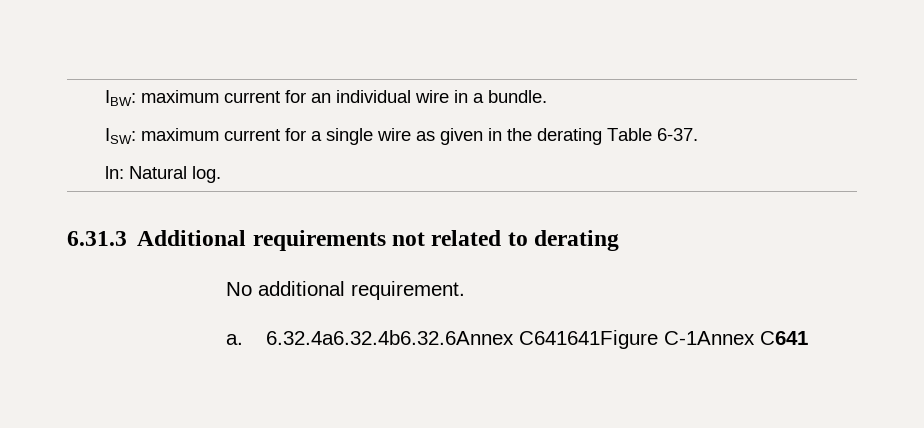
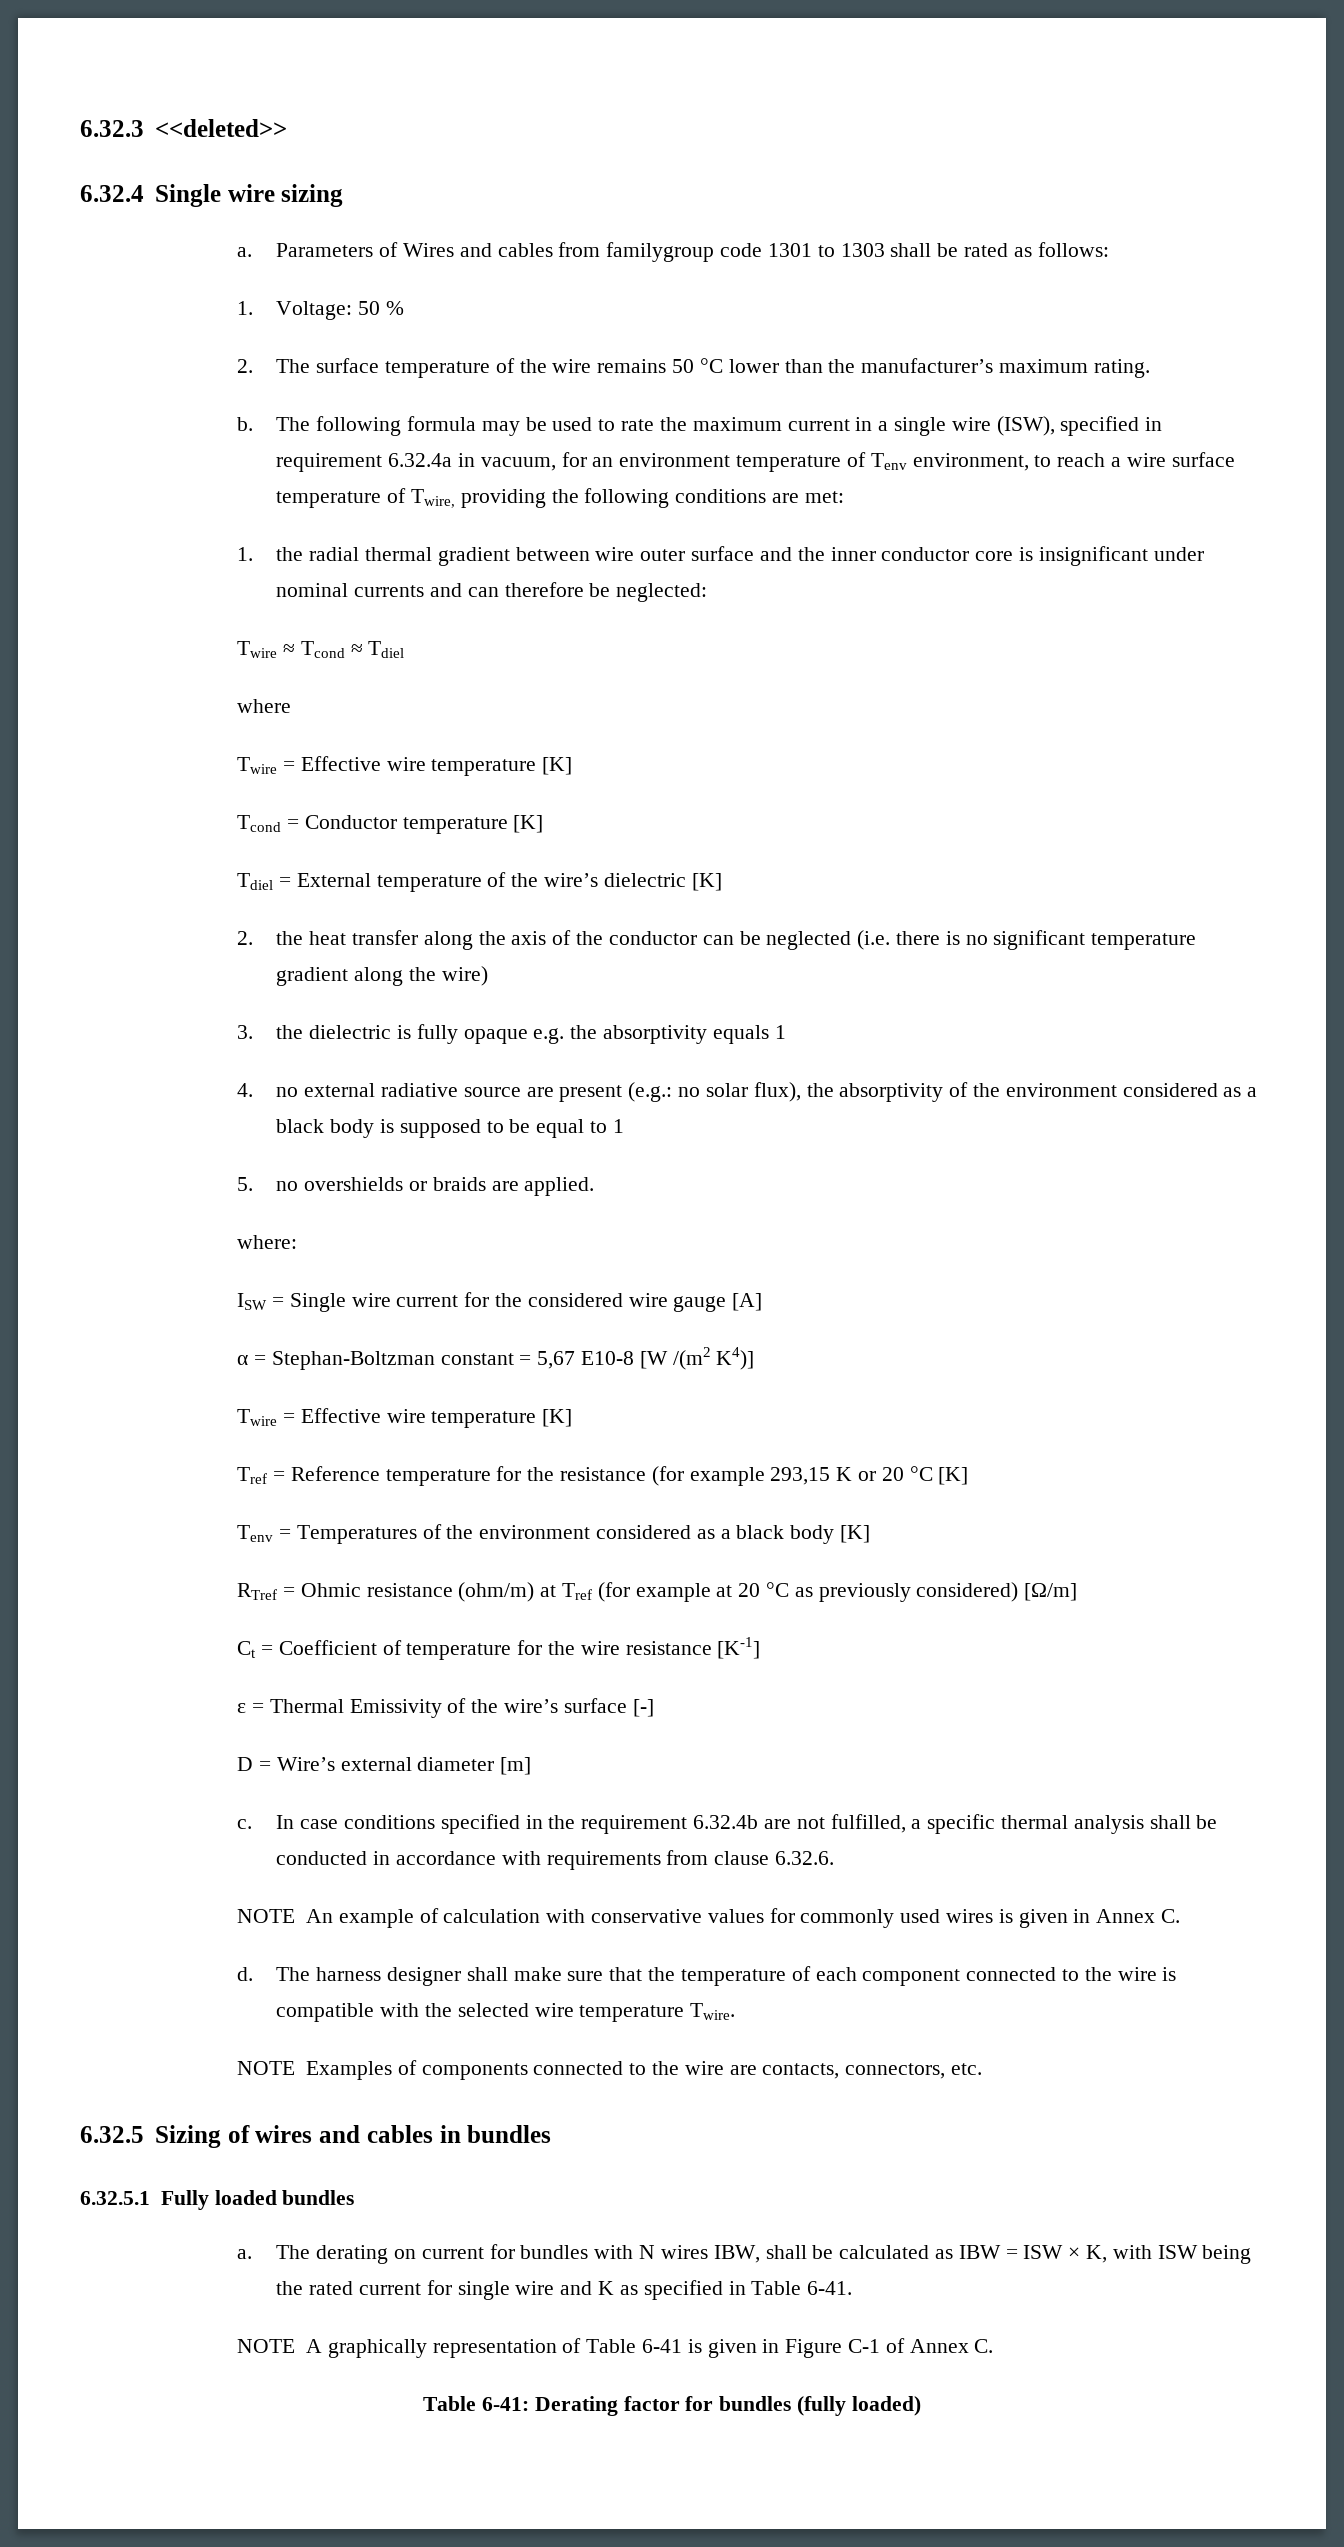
- IBW: maximum current for an individual wire in a bundle.
- ISW: maximum current for a single wire as given in the derating Table 6-37.
- ln: Natural log.
- 6.31.3 Additional requirements not related to derating
- No additional requirement.
- a. 6.32.4a6.32.4b6.32.6Annex C641641Figure C-1Annex C641
+ 6.32.3 <<deleted>>
+ 6.32.4 Single wire sizing
+ a. Parameters of Wires and cables from familygroup code 1301 to 1303 shall be rated as follows:
+ 1. Voltage: 50 %
+ 2. The surface temperature of the wire remains 50 °C lower than the manufacturer’s maximum rating.
+ b. The following formula may be used to rate the maximum current in a single wire (ISW), specified in requirement 6.32.4a in vacuum, for an environment temperature of Tenv environment, to reach a wire surface temperature of Twire, providing the following conditions are met:
+ 1. the radial thermal gradient between wire outer surface and the inner conductor core is insignificant under nominal currents and can therefore be neglected:
+ Twire ≈ Tcond ≈ Tdiel
+ where
+ Twire = Effective wire temperature [K]
+ Tcond = Conductor temperature [K]
+ Tdiel = External temperature of the wire’s dielectric [K]
+ 2. the heat transfer along the axis of the conductor can be neglected (i.e. there is no significant temperature gradient along the wire)
+ 3. the dielectric is fully opaque e.g. the absorptivity equals 1
+ 4. no external radiative source are present (e.g.: no solar flux), the absorptivity of the environment considered as a black body is supposed to be equal to 1
+ 5. no overshields or braids are applied.
+ where:
+ ISW = Single wire current for the considered wire gauge [A]
+ α = Stephan-Boltzman constant = 5,67 E10-8 [W /(m2 K4)]
+ Twire = Effective wire temperature [K]
+ Tref = Reference temperature for the resistance (for example 293,15 K or 20 °C [K]
+ Tenv = Temperatures of the environment considered as a black body [K]
+ RTref = Ohmic resistance (ohm/m) at Tref (for example at 20 °C as previously considered) [Ω/m]
+ Ct = Coefficient of temperature for the wire resistance [K-1]
+ ε = Thermal Emissivity of the wire’s surface [-]
+ D = Wire’s external diameter [m]
+ c. In case conditions specified in the requirement 6.32.4b are not fulfilled, a specific thermal analysis shall be conducted in accordance with requirements from clause 6.32.6.
+ NOTE An example of calculation with conservative values for commonly used wires is given in Annex C.
+ d. The harness designer shall make sure that the temperature of each component connected to the wire is compatible with the selected wire temperature Twire.
+ NOTE Examples of components connected to the wire are contacts, connectors, etc.
+ 6.32.5 Sizing of wires and cables in bundles
+ 6.32.5.1 Fully loaded bundles
+ a. The derating on current for bundles with N wires IBW, shall be calculated as IBW = ISW × K, with ISW being the rated current for single wire and K as specified in Table 6-41.
+ NOTE A graphically representation of Table 6-41 is given in Figure C-1 of Annex C.
+ Table 6-41: Derating factor for bundles (fully loaded)

